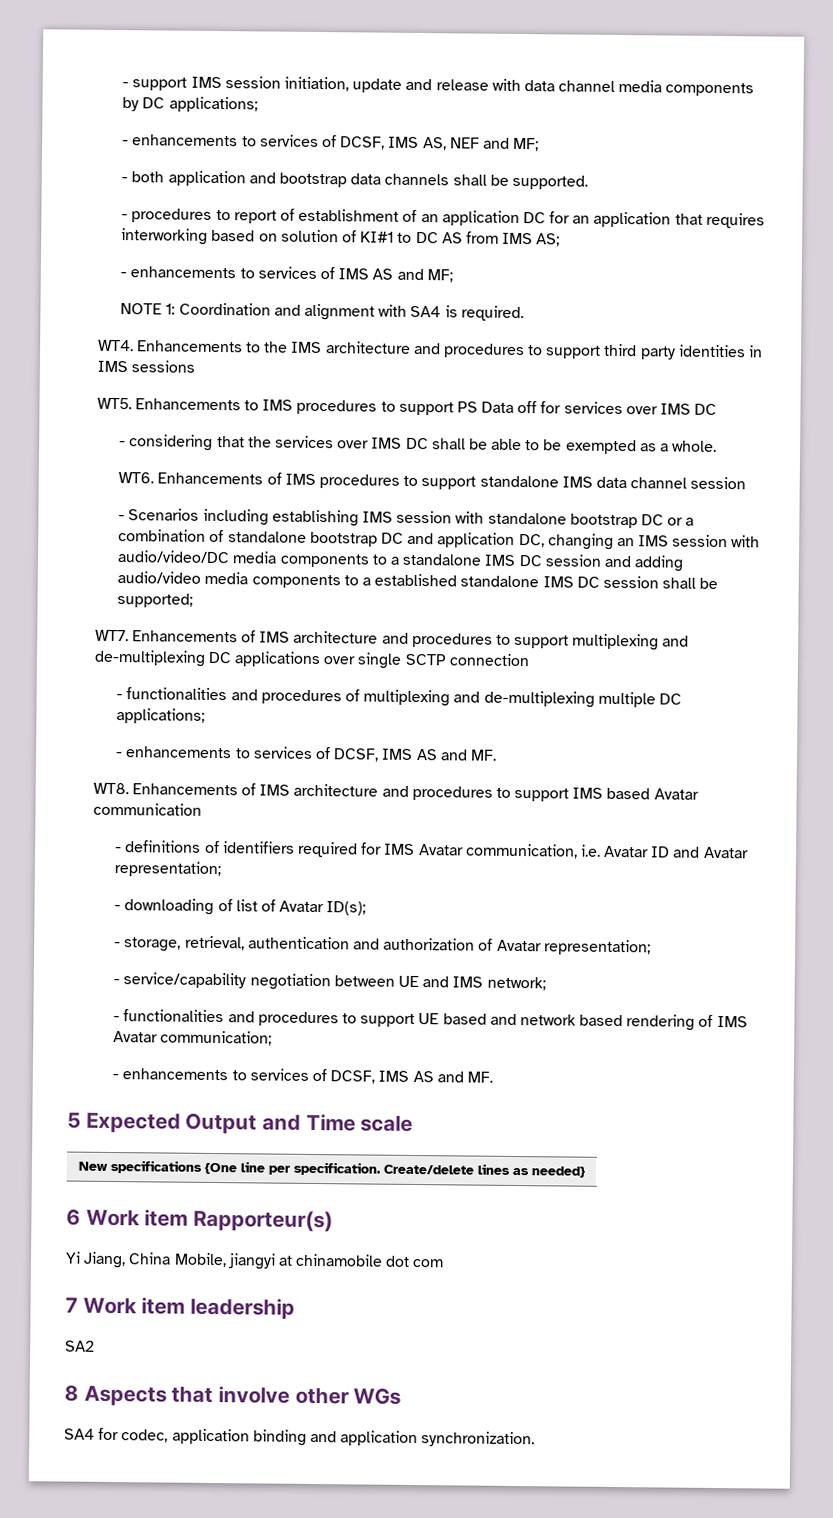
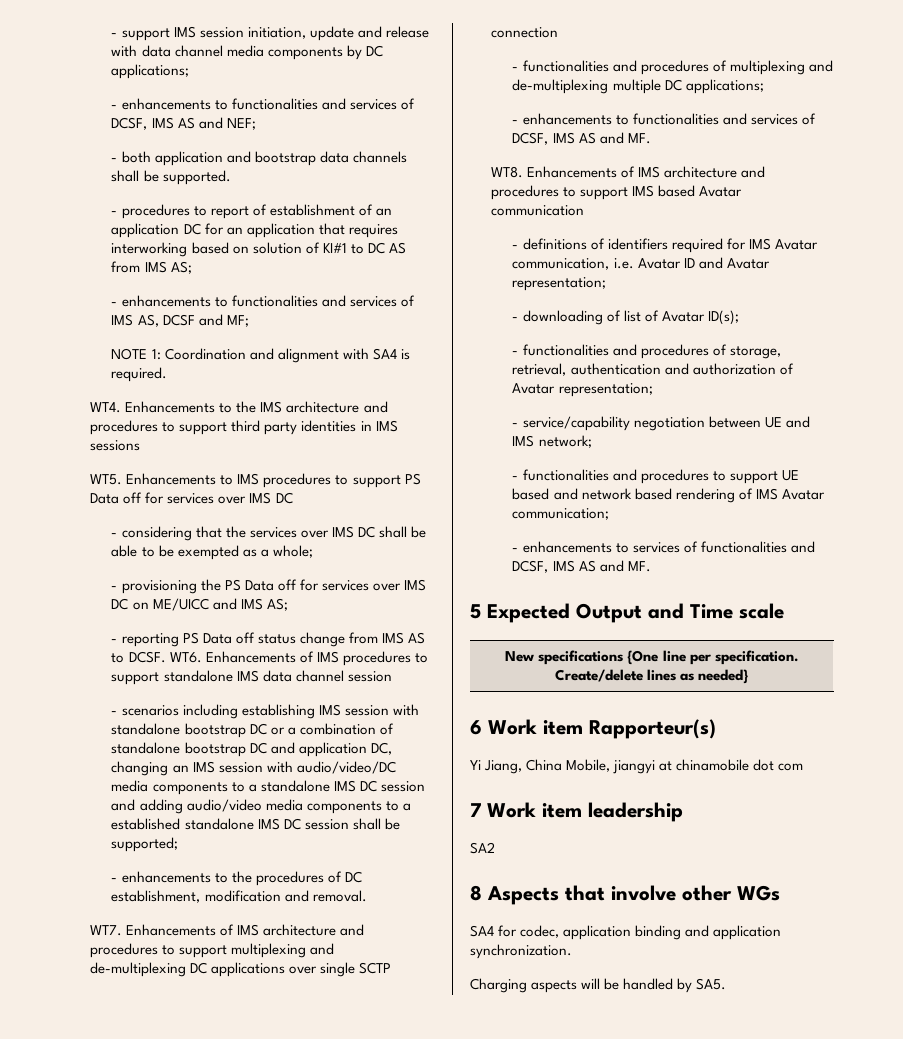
- - enhancements to services of DCSF, IMS AS, NEF and MF;
+ - enhancements to functionalities and services of DCSF, IMS AS and NEF;
- - enhancements to services of IMS AS and MF;
+ - enhancements to functionalities and services of IMS AS, DCSF and MF;
- - considering that the services over IMS DC shall be able to be exempted as a whole.
- WT6. Enhancements of IMS procedures to support standalone IMS data channel session
+ - considering that the services over IMS DC shall be able to be exempted as a whole;
+ - provisioning the PS Data off for services over IMS DC on ME/UICC and IMS AS;
+ - reporting PS Data off status change from IMS AS to DCSF. WT6. Enhancements of IMS procedures to support standalone IMS data channel session
- - Scenarios including establishing IMS session with standalone bootstrap DC or a combination of standalone bootstrap DC and application DC, changing an IMS session with audio/video/DC media components to a standalone IMS DC session and adding audio/video media components to a established standalone IMS DC session shall be supported;
+ - scenarios including establishing IMS session with standalone bootstrap DC or a combination of standalone bootstrap DC and application DC, changing an IMS session with audio/video/DC media components to a standalone IMS DC session and adding audio/video media components to a established standalone IMS DC session shall be supported;
+ - enhancements to the procedures of DC establishment, modification and removal.
  - functionalities and procedures of multiplexing and de-multiplexing multiple DC applications;
- - enhancements to services of DCSF, IMS AS and MF.
+ - enhancements to functionalities and services of DCSF, IMS AS and MF.
- - storage, retrieval, authentication and authorization of Avatar representation;
+ - functionalities and procedures of storage, retrieval, authentication and authorization of Avatar representation;
  - functionalities and procedures to support UE based and network based rendering of IMS Avatar communication;
- - enhancements to services of DCSF, IMS AS and MF.
+ - enhancements to services of functionalities and DCSF, IMS AS and MF.
+ Charging aspects will be handled by SA5.

